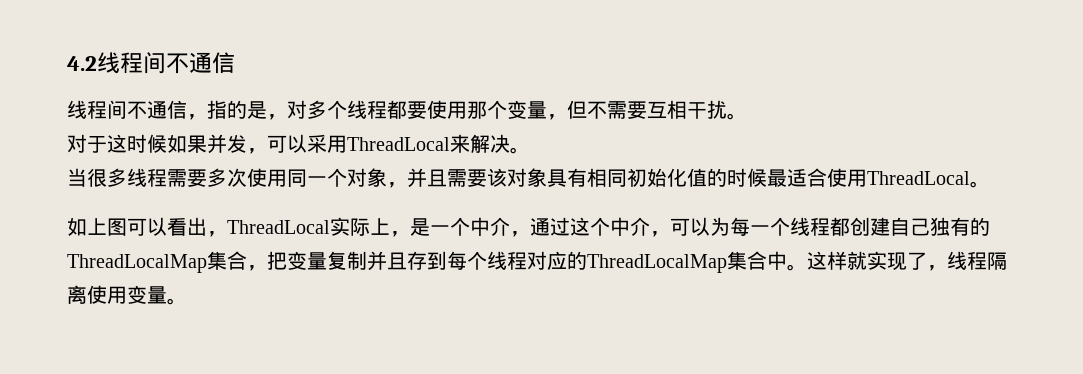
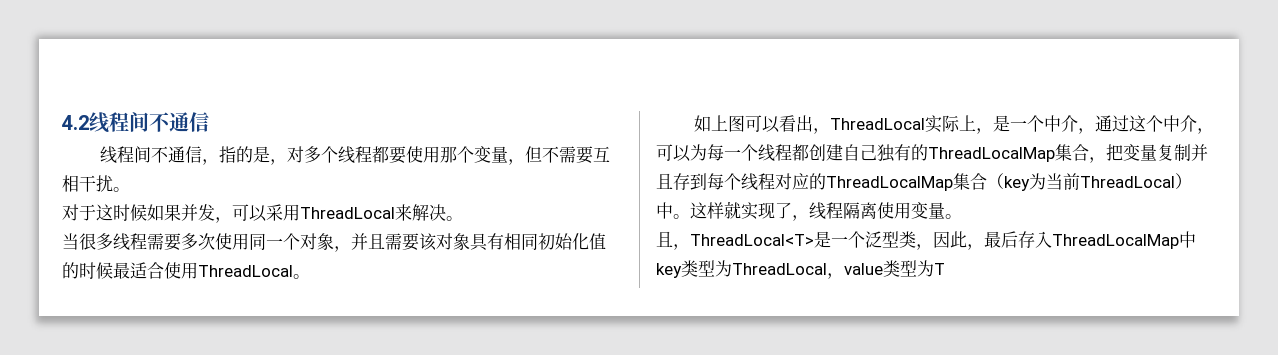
- 如上图可以看出，ThreadLocal实际上，是一个中介，通过这个中介，可以为每一个线程都创建自己独有的ThreadLocalMap集合，把变量复制并且存到每个线程对应的ThreadLocalMap集合中。
+ 如上图可以看出，ThreadLocal实际上，是一个中介，通过这个中介，可以为每一个线程都创建自己独有的ThreadLocalMap集合，把变量复制并且存到每个线程对应的ThreadLocalMap集合（key为当前ThreadLocal）中。
+ 且，ThreadLocal<T>是一个泛型类，因此，最后存入ThreadLocalMap中key类型为ThreadLocal，value类型为T

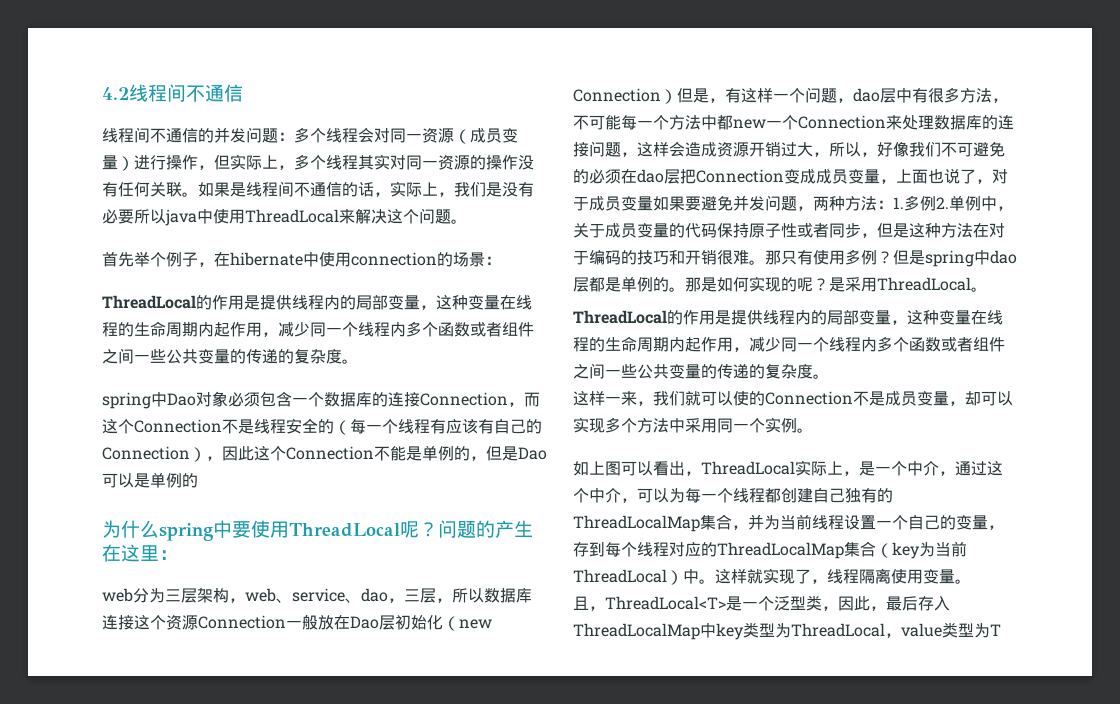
- 线程间不通信，指的是，对多个线程都要使用那个变量，但不需要互相干扰。
- 对于这时候如果并发，可以采用ThreadLocal来解决。
- 当很多线程需要多次使用同一个对象，并且需要该对象具有相同初始化值的时候最适合使用ThreadLocal。
+ 线程间不通信的并发问题：多个线程会对同一资源（成员变量）进行操作，但实际上，多个线程其实对同一资源的操作没有任何关联。如果是线程间不通信的话，实际上，我们是没有必要所以java中使用ThreadLocal来解决这个问题。
+ 首先举个例子，在hibernate中使用connection的场景：
+ ThreadLocal的作用是提供线程内的局部变量，这种变量在线程的生命周期内起作用，减少同一个线程内多个函数或者组件之间一些公共变量的传递的复杂度。
+ spring中Dao对象必须包含一个数据库的连接Connection，而这个Connection不是线程安全的（每一个线程有应该有自己的Connection），因此这个Connection不能是单例的，但是Dao可以是单例的
+ 为什么spring中要使用ThreadLocal呢？问题的产生在这里：
+ web分为三层架构，web、service、dao，三层，所以数据库连接这个资源Connection一般放在Dao层初始化（new Connection）但是，有这样一个问题，dao层中有很多方法，不可能每一个方法中都new一个Connection来处理数据库的连接问题，这样会造成资源开销过大，所以，好像我们不可避免的必须在dao层把Connection变成成员变量，上面也说了，对于成员变量如果要避免并发问题，两种方法：1.多例2.单例中，关于成员变量的代码保持原子性或者同步，但是这种方法在对于编码的技巧和开销很难。那只有使用多例？但是spring中dao层都是单例的。那是如何实现的呢？是采用ThreadLocal。
+ ThreadLocal的作用是提供线程内的局部变量，这种变量在线程的生命周期内起作用，减少同一个线程内多个函数或者组件之间一些公共变量的传递的复杂度。
+ 这样一来，我们就可以使的Connection不是成员变量，却可以实现多个方法中采用同一个实例。
- 如上图可以看出，ThreadLocal实际上，是一个中介，通过这个中介，可以为每一个线程都创建自己独有的ThreadLocalMap集合，把变量复制并且存到每个线程对应的ThreadLocalMap集合（key为当前ThreadLocal）中。
+ 如上图可以看出，ThreadLocal实际上，是一个中介，通过这个中介，可以为每一个线程都创建自己独有的ThreadLocalMap集合，并为当前线程设置一个自己的变量，存到每个线程对应的ThreadLocalMap集合（key为当前ThreadLocal）中。

